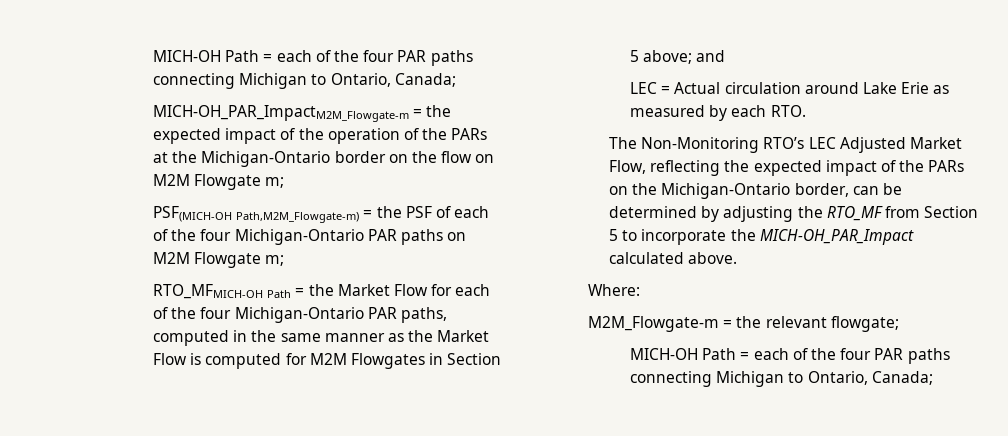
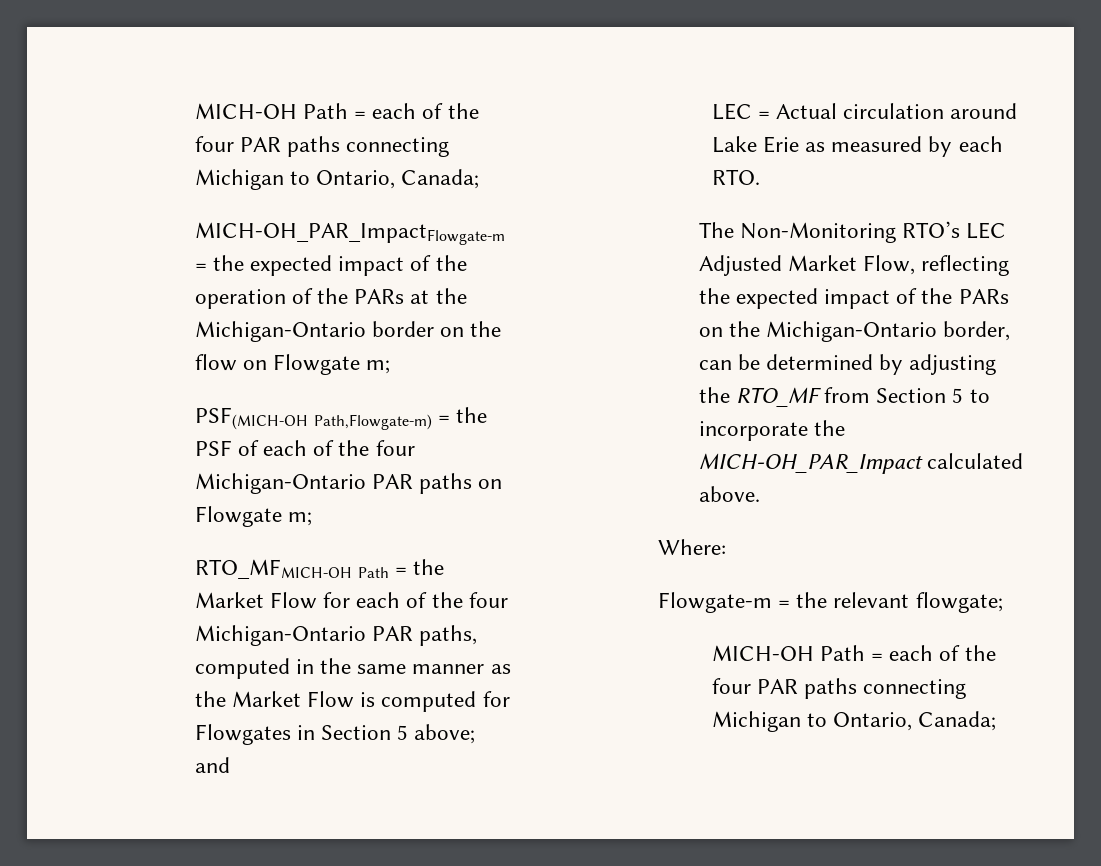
- MICH-OH_PAR_ImpactM2M_Flowgate-m = the expected impact of the operation of the PARs at the Michigan-Ontario border on the flow on M2M Flowgate m;
+ MICH-OH_PAR_ImpactFlowgate-m = the expected impact of the operation of the PARs at the Michigan-Ontario border on the flow on Flowgate m;
- PSF(MICH-OH Path,M2M_Flowgate-m) = the PSF of each of the four Michigan-Ontario PAR paths on M2M Flowgate m;
+ PSF(MICH-OH Path,Flowgate-m) = the PSF of each of the four Michigan-Ontario PAR paths on Flowgate m;
- RTO_MFMICH-OH Path = the Market Flow for each of the four Michigan-Ontario PAR paths, computed in the same manner as the Market Flow is computed for M2M Flowgates in Section 5 above; and
+ RTO_MFMICH-OH Path = the Market Flow for each of the four Michigan-Ontario PAR paths, computed in the same manner as the Market Flow is computed for Flowgates in Section 5 above; and
- M2M_Flowgate-m = the relevant flowgate;
+ Flowgate-m = the relevant flowgate;

